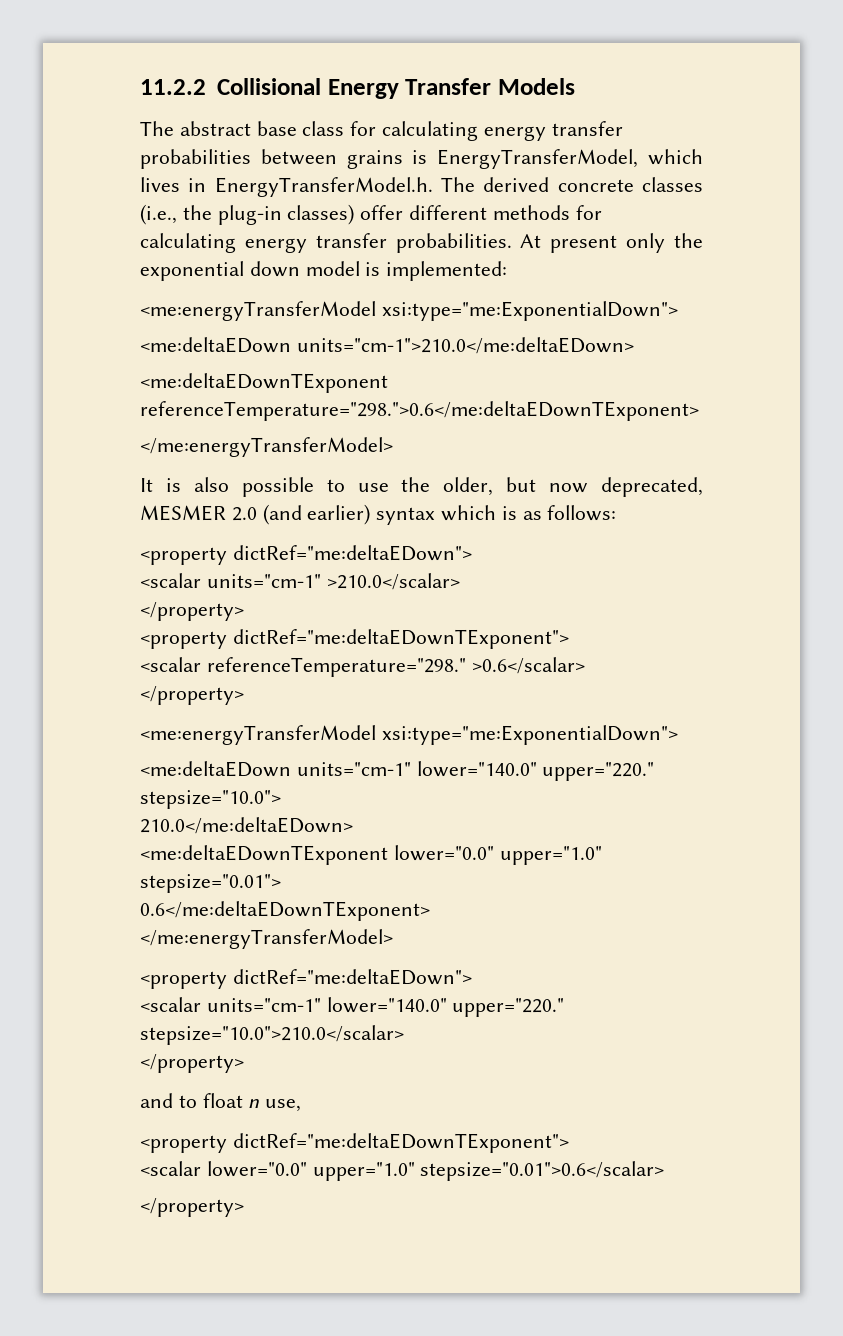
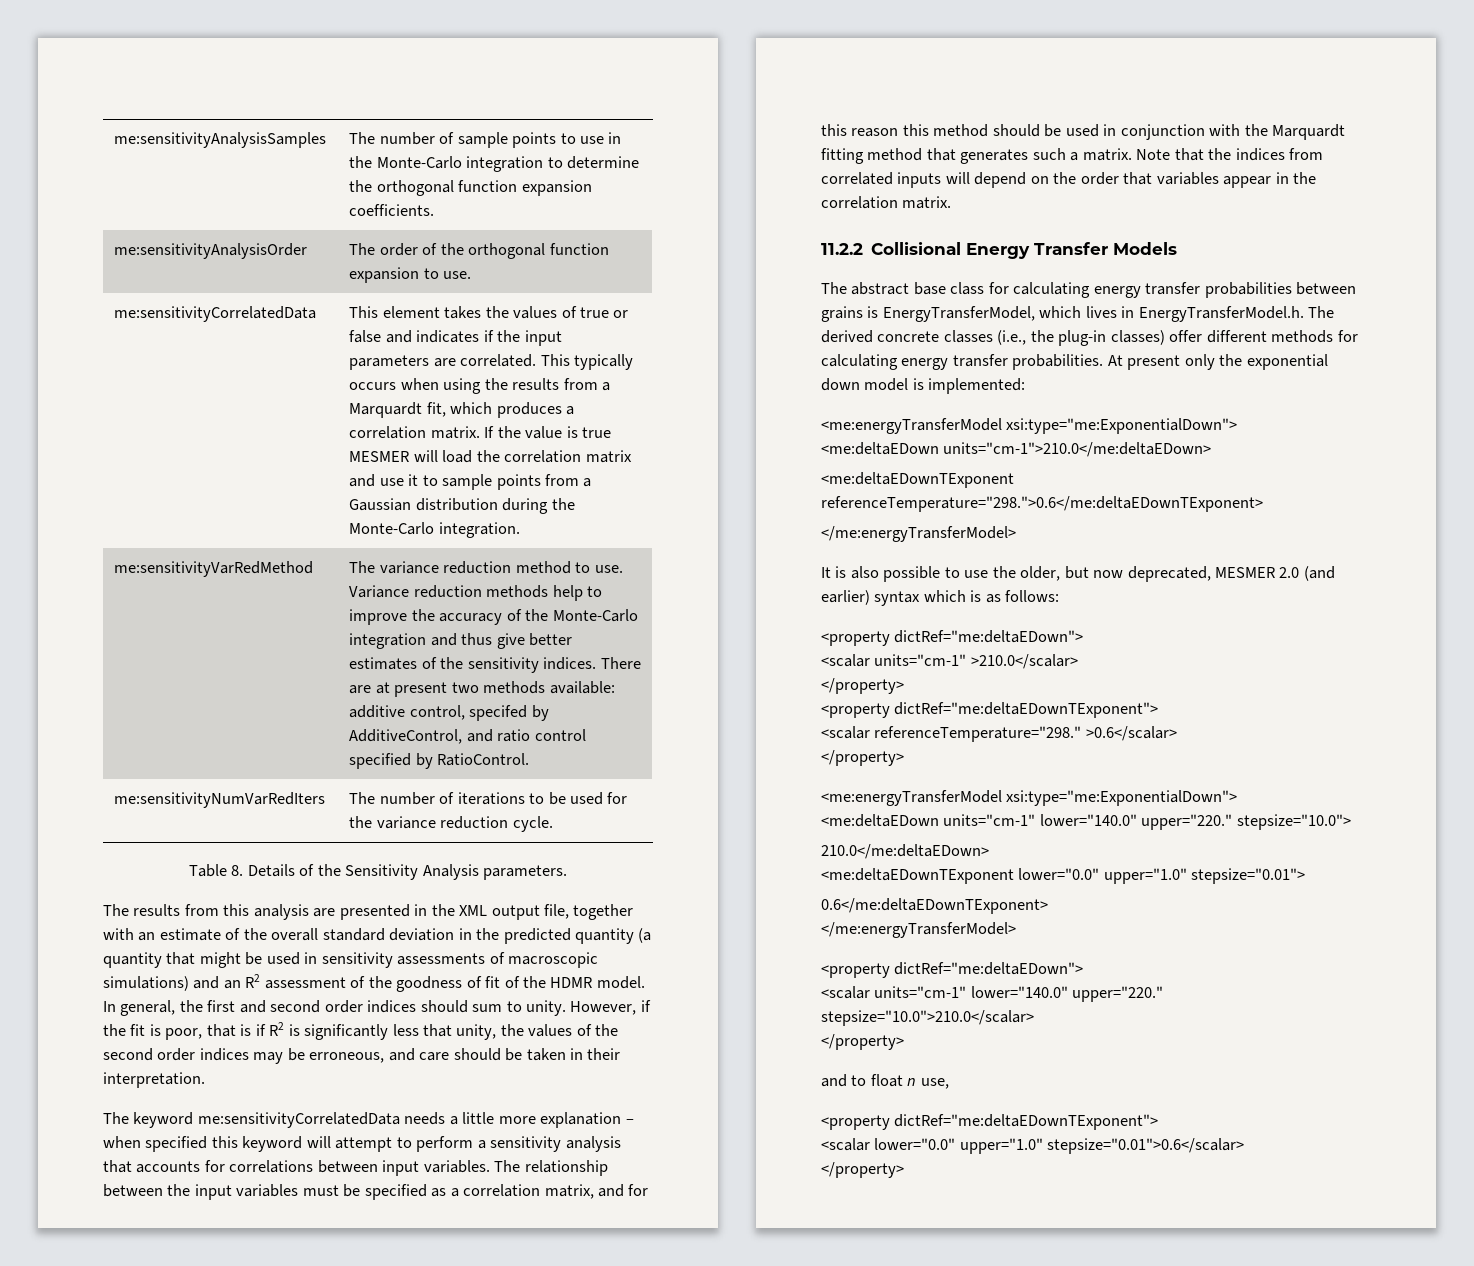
+ me:sensitivityAnalysisSamples | The number of sample points to use in the Monte-Carlo integration to determine the orthogonal function expansion coefficients.
+ me:sensitivityAnalysisOrder | The order of the orthogonal function expansion to use.
+ me:sensitivityCorrelatedData | This element takes the values of true or false and indicates if the input parameters are correlated. This typically occurs when using the results from a Marquardt fit, which produces a correlation matrix. If the value is true MESMER will load the correlation matrix and use it to sample points from a Gaussian distribution during the Monte-Carlo integration.
+ me:sensitivityVarRedMethod | The variance reduction method to use. Variance reduction methods help to improve the accuracy of the Monte-Carlo integration and thus give better estimates of the sensitivity indices. There are at present two methods available: additive control, specifed by AdditiveControl, and ratio control specified by RatioControl.
+ me:sensitivityNumVarRedIters | The number of iterations to be used for the variance reduction cycle.
+ Table 8. Details of the Sensitivity Analysis parameters.
+ The results from this analysis are presented in the XML output file, together with an estimate of the overall standard deviation in the predicted quantity (a quantity that might be used in sensitivity assessments of macroscopic simulations) and an R2 assessment of the goodness of fit of the HDMR model. In general, the first and second order indices should sum to unity. However, if the fit is poor, that is if R2 is significantly less that unity, the values of the second order indices may be erroneous, and care should be taken in their interpretation.
+ The keyword me:sensitivityCorrelatedData needs a little more explanation – when specified this keyword will attempt to perform a sensitivity analysis that accounts for correlations between input variables. The relationship between the input variables must be specified as a correlation matrix, and for this reason this method should be used in conjunction with the Marquardt fitting method that generates such a matrix. Note that the indices from correlated inputs will depend on the order that variables appear in the correlation matrix.

